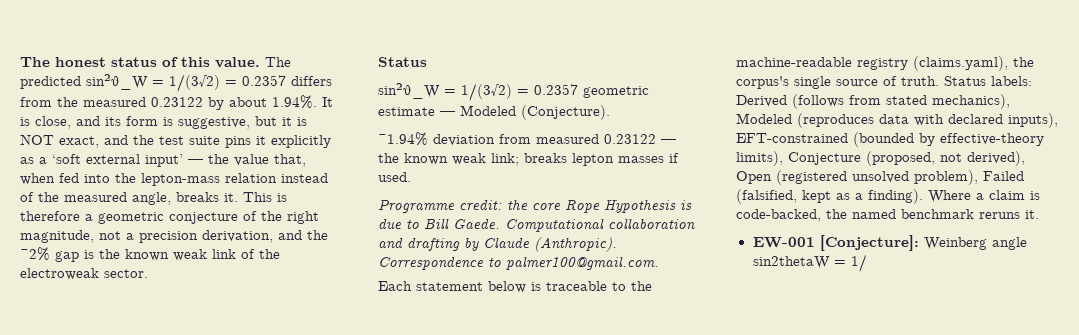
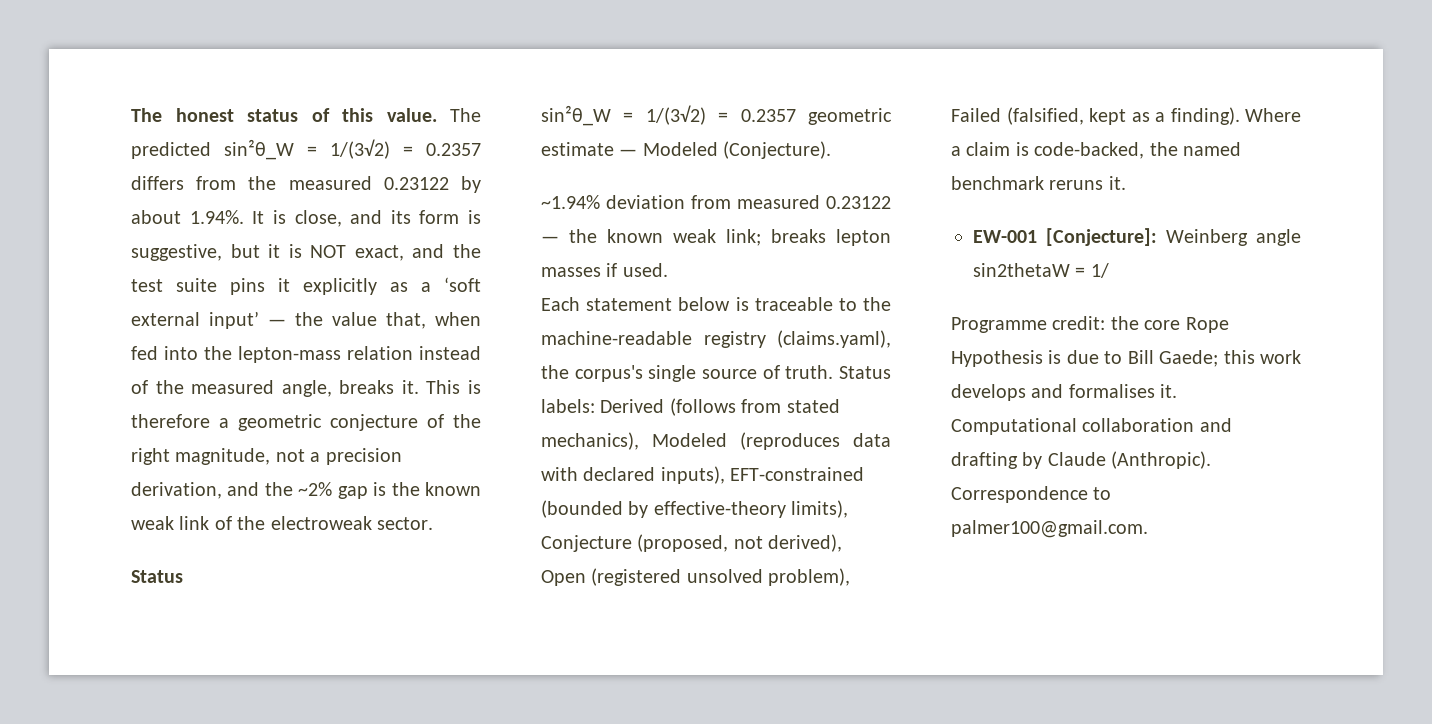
- Programme credit: the core Rope Hypothesis is due to Bill Gaede. Computational collaboration and drafting by Claude (Anthropic). Correspondence to palmer100@gmail.com.
+ Programme credit: the core Rope Hypothesis is due to Bill Gaede; this work develops and formalises it. Computational collaboration and drafting by Claude (Anthropic). Correspondence to palmer100@gmail.com.

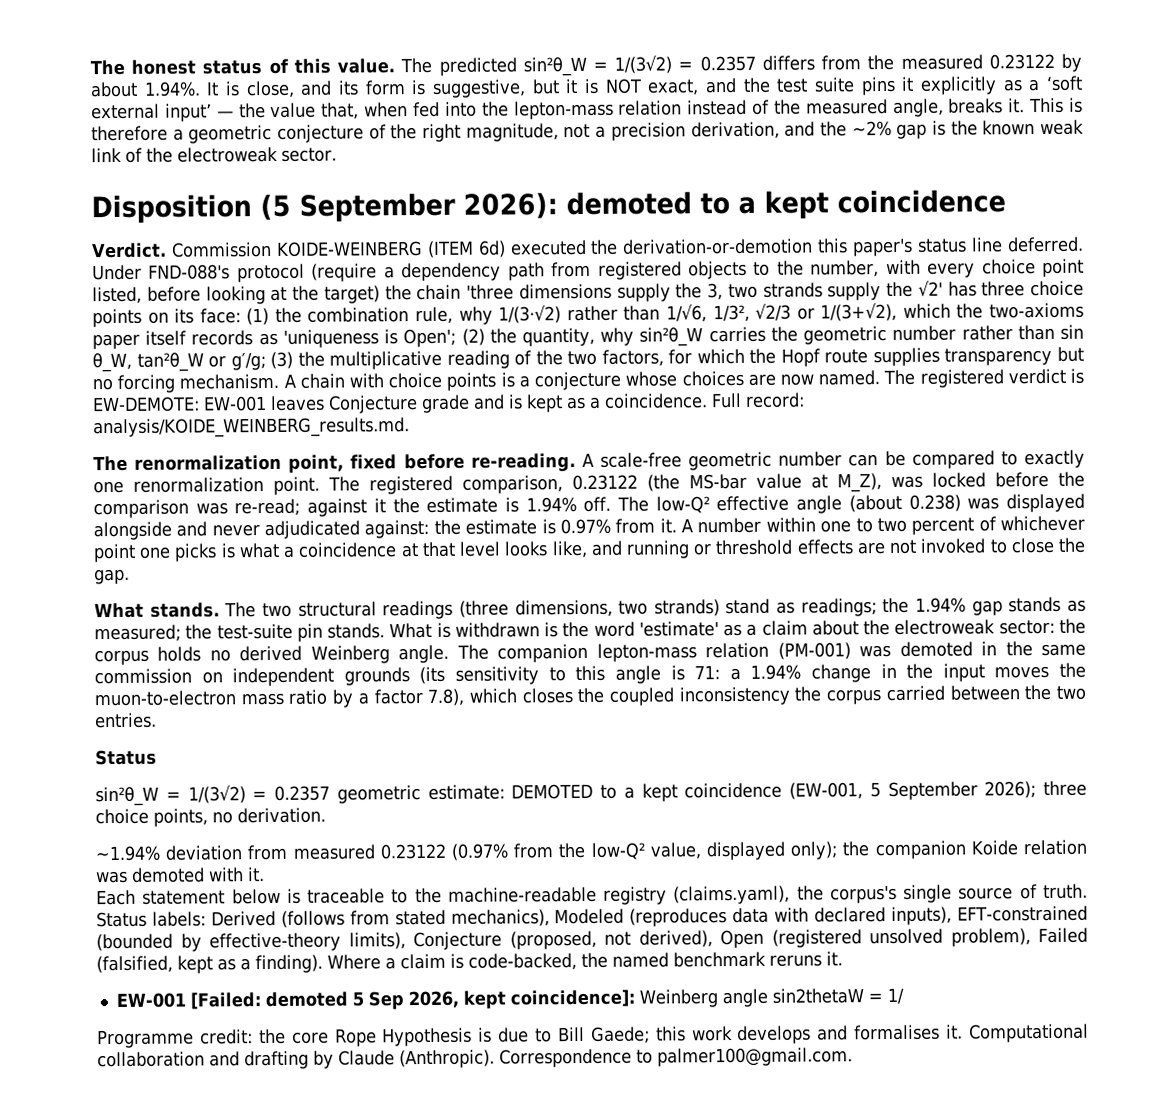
+ Disposition (5 September 2026): demoted to a kept coincidence
+ Verdict. Commission KOIDE-WEINBERG (ITEM 6d) executed the derivation-or-demotion this paper's status line deferred. Under FND-088's protocol (require a dependency path from registered objects to the number, with every choice point listed, before looking at the target) the chain 'three dimensions supply the 3, two strands supply the √2' has three choice points on its face: (1) the combination rule, why 1/(3·√2) rather than 1/√6, 1/3², √2/3 or 1/(3+√2), which the two-axioms paper itself records as 'uniqueness is Open'; (2) the quantity, why sin²θ_W carries the geometric number rather than sin θ_W, tan²θ_W or g′/g; (3) the multiplicative reading of the two factors, for which the Hopf route supplies transparency but no forcing mechanism. A chain with choice points is a conjecture whose choices are now named. The registered verdict is EW-DEMOTE: EW-001 leaves Conjecture grade and is kept as a coincidence. Full record: analysis/KOIDE_WEINBERG_results.md.
+ The renormalization point, fixed before re-reading. A scale-free geometric number can be compared to exactly one renormalization point. The registered comparison, 0.23122 (the MS-bar value at M_Z), was locked before the comparison was re-read; against it the estimate is 1.94% off. The low-Q² effective angle (about 0.238) was displayed alongside and never adjudicated against: the estimate is 0.97% from it. A number within one to two percent of whichever point one picks is what a coincidence at that level looks like, and running or threshold effects are not invoked to close the gap.
+ What stands. The two structural readings (three dimensions, two strands) stand as readings; the 1.94% gap stands as measured; the test-suite pin stands. What is withdrawn is the word 'estimate' as a claim about the electroweak sector: the corpus holds no derived Weinberg angle. The companion lepton-mass relation (PM-001) was demoted in the same commission on independent grounds (its sensitivity to this angle is 71: a 1.94% change in the input moves the muon-to-electron mass ratio by a factor 7.8), which closes the coupled inconsistency the corpus carried between the two entries.
- sin²θ_W = 1/(3√2) = 0.2357 geometric estimate — Modeled (Conjecture).
+ sin²θ_W = 1/(3√2) = 0.2357 geometric estimate: DEMOTED to a kept coincidence (EW-001, 5 September 2026); three choice points, no derivation.
- ~1.94% deviation from measured 0.23122 — the known weak link; breaks lepton masses if used.
+ ~1.94% deviation from measured 0.23122 (0.97% from the low-Q² value, displayed only); the companion Koide relation was demoted with it.
- EW-001 [Conjecture]: Weinberg angle sin2thetaW = 1/
+ EW-001 [Failed: demoted 5 Sep 2026, kept coincidence]: Weinberg angle sin2thetaW = 1/

